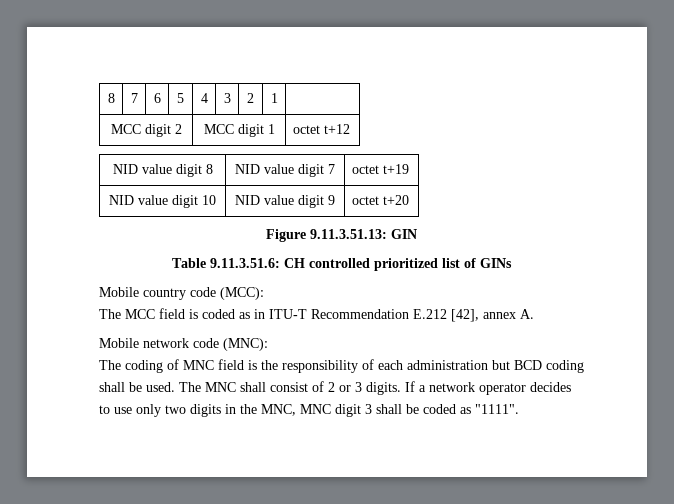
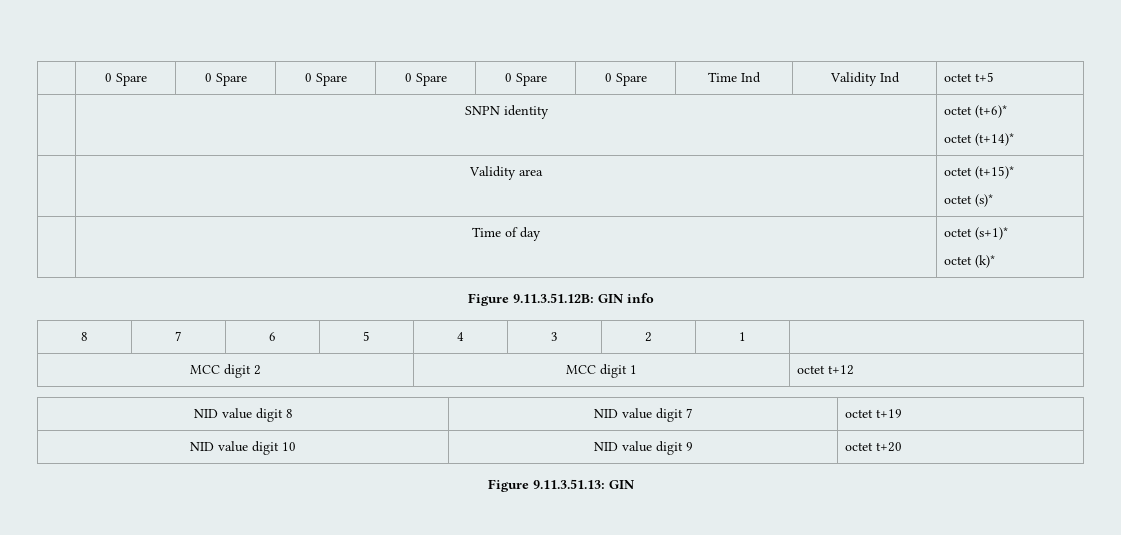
+ | 0 Spare | 0 Spare | 0 Spare | 0 Spare | 0 Spare | 0 Spare | Time Ind | Validity Ind | octet t+5
+ | SNPN identity | octet (t+6)*
+ octet (t+14)*
+ | Validity area | octet (t+15)*
+ octet (s)*
+ | Time of day | octet (s+1)*
+ octet (k)*
+ Figure 9.11.3.51.12B: GIN info
- Table 9.11.3.51.6: CH controlled prioritized list of GINs
- Mobile country code (MCC):
- The MCC field is coded as in ITU-T Recommendation E.212 [42], annex A.
- Mobile network code (MNC):
- The coding of MNC field is the responsibility of each administration but BCD coding shall be used. The MNC shall consist of 2 or 3 digits. If a network operator decides to use only two digits in the MNC, MNC digit 3 shall be coded as "1111".

